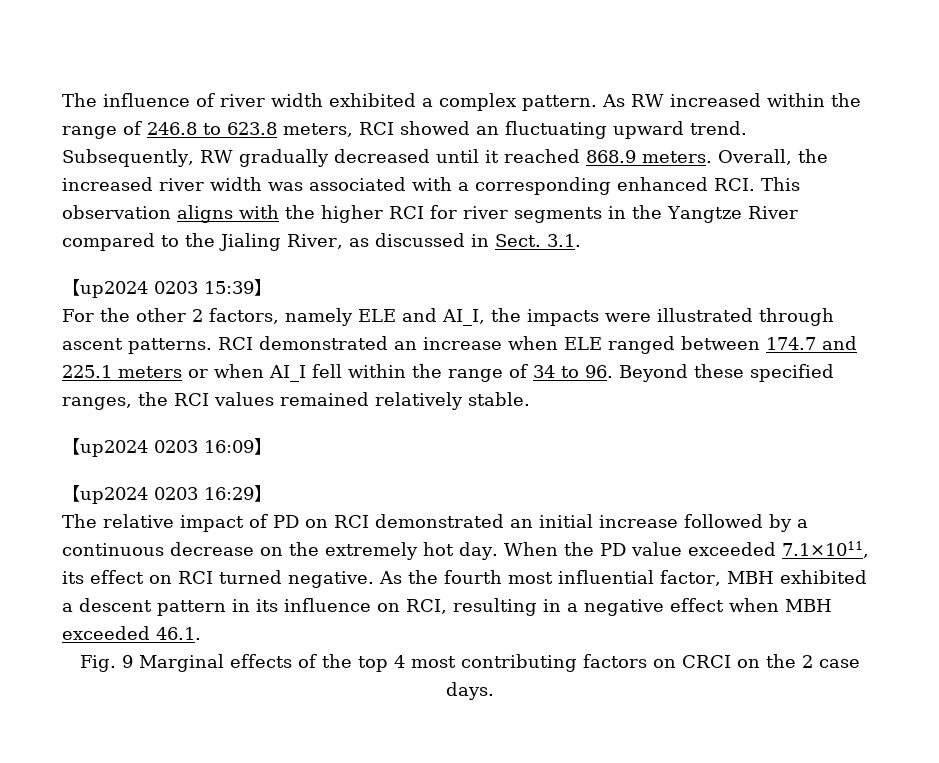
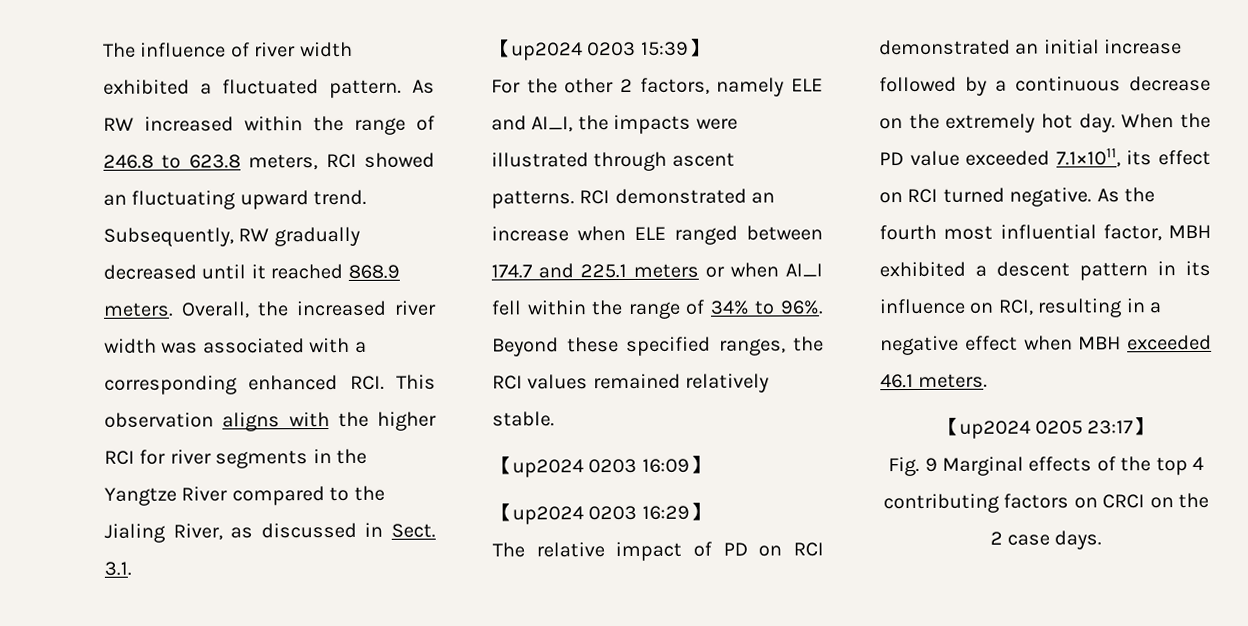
- The influence of river width exhibited a complex pattern.
+ The influence of river width exhibited a fluctuated pattern.
- RCI demonstrated an increase when ELE ranged between 174.7 and 225.1 meters or when AI_I fell within the range of 34 to 96. Beyond these specified ranges, the RCI values remained relatively stable.
+ RCI demonstrated an increase when ELE ranged between 174.7 and 225.1 meters or when AI_I fell within the range of 34% to 96%. Beyond these specified ranges, the RCI values remained relatively stable.
- As the fourth most influential factor, MBH exhibited a descent pattern in its influence on RCI, resulting in a negative effect when MBH exceeded 46.1.
+ As the fourth most influential factor, MBH exhibited a descent pattern in its influence on RCI, resulting in a negative effect when MBH exceeded 46.1 meters.
+ 【up2024 0205 23:17】
- Fig. 9 Marginal effects of the top 4 most contributing factors on CRCI on the 2 case days.
+ Fig. 9 Marginal effects of the top 4 contributing factors on CRCI on the 2 case days.

